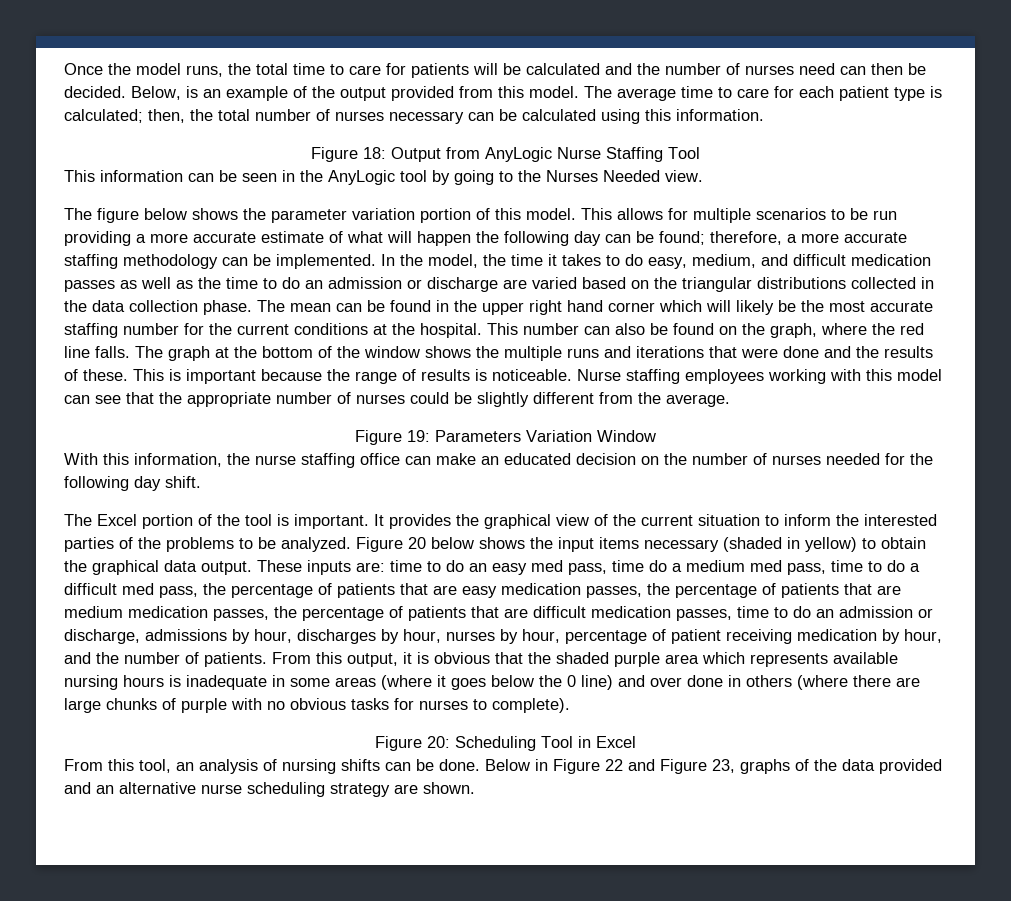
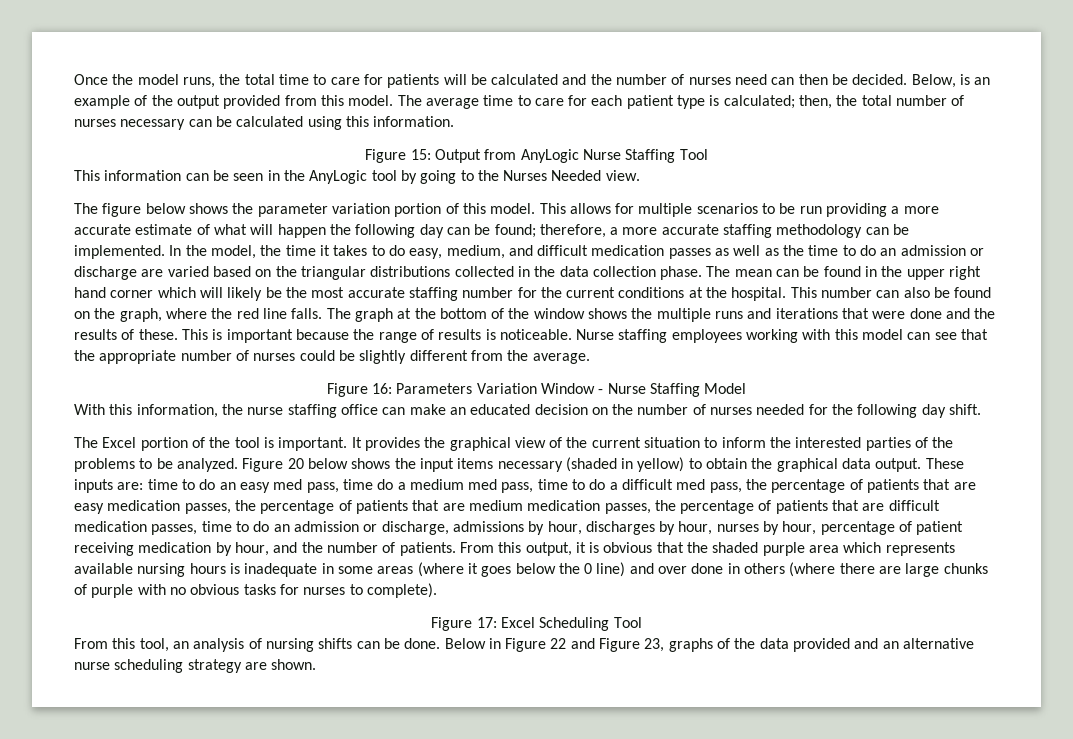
- Figure 18: Output from AnyLogic Nurse Staffing Tool
+ Figure 15: Output from AnyLogic Nurse Staffing Tool
- Figure 19: Parameters Variation Window
+ Figure 16: Parameters Variation Window - Nurse Staffing Model
- Figure 20: Scheduling Tool in Excel
+ Figure 17: Excel Scheduling Tool

